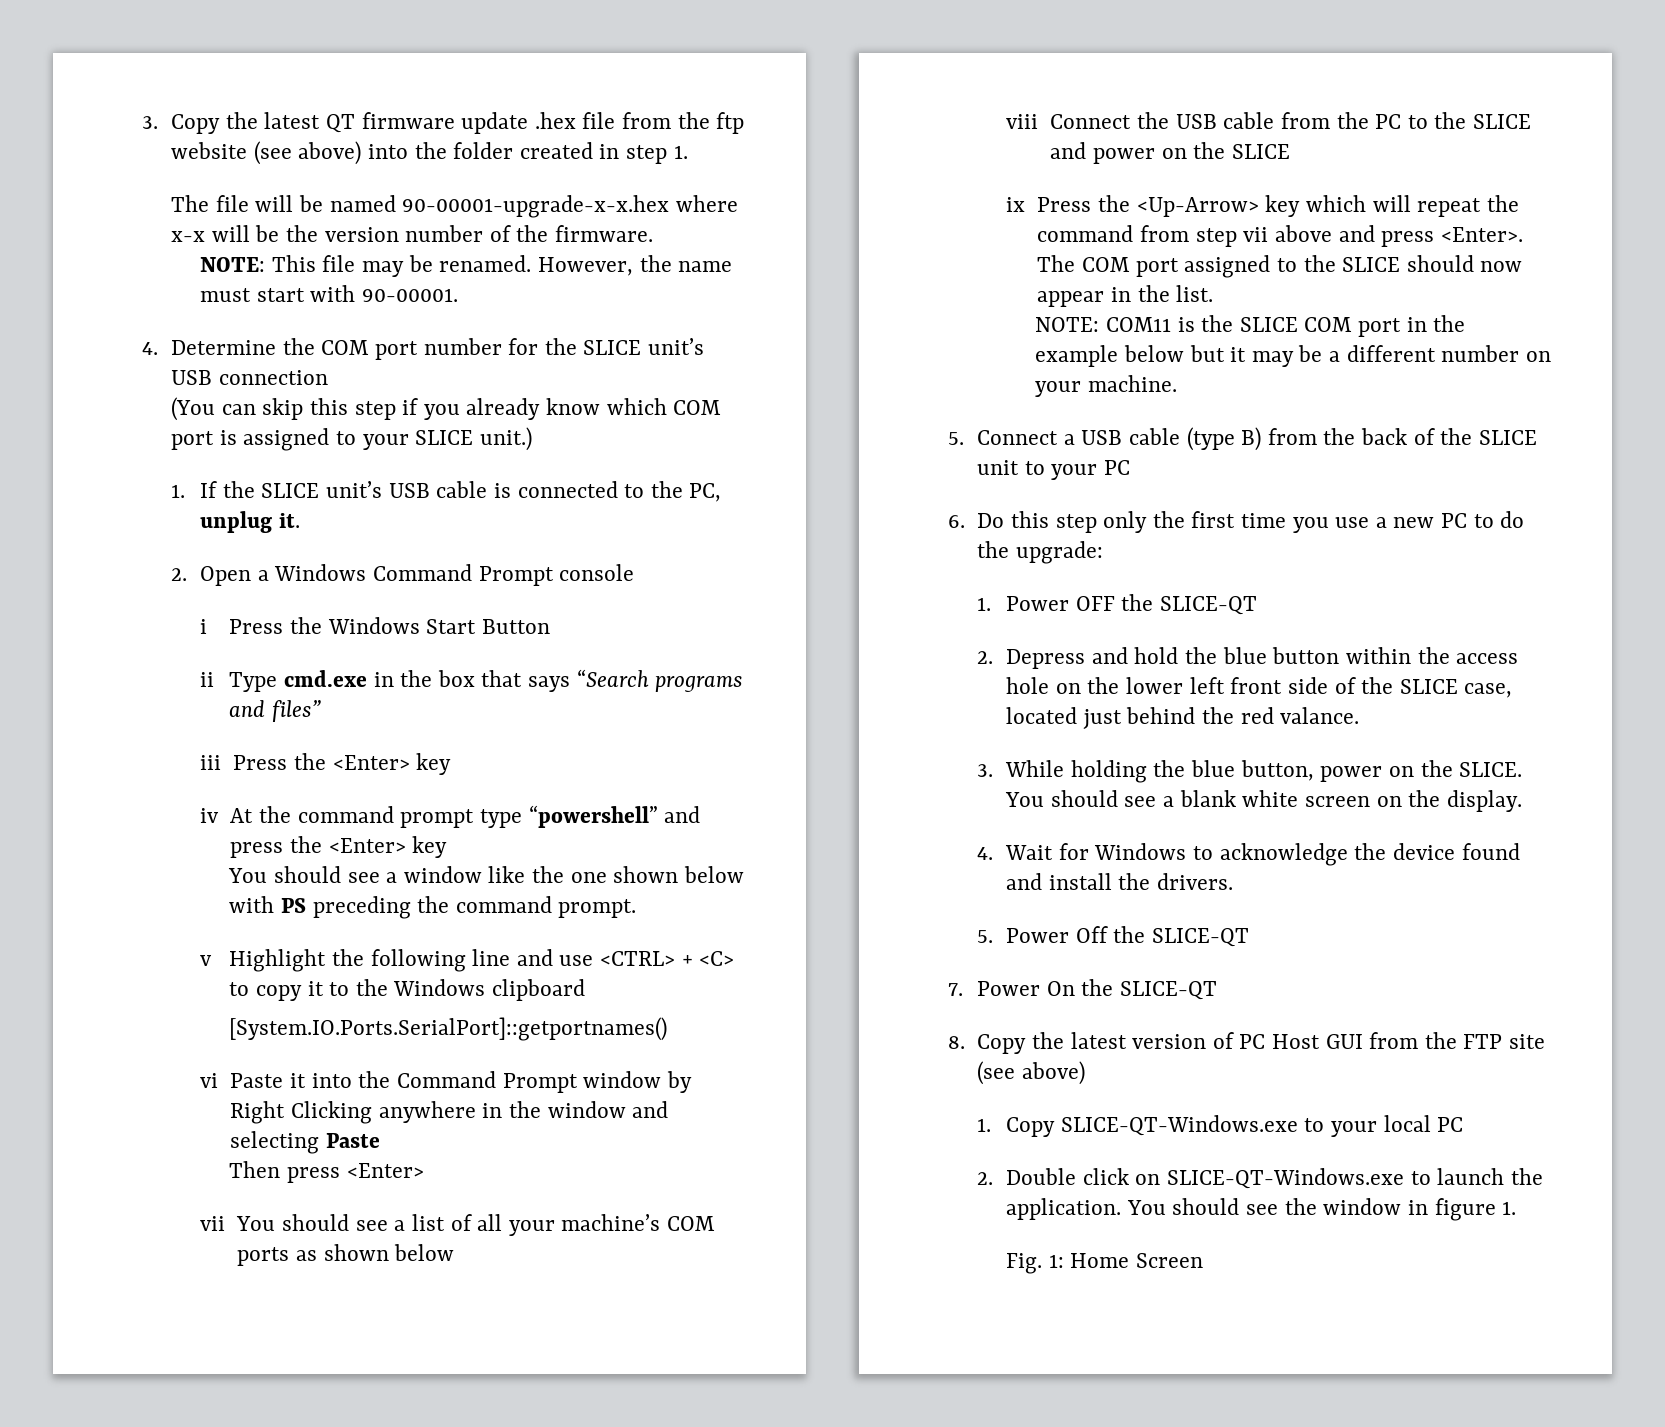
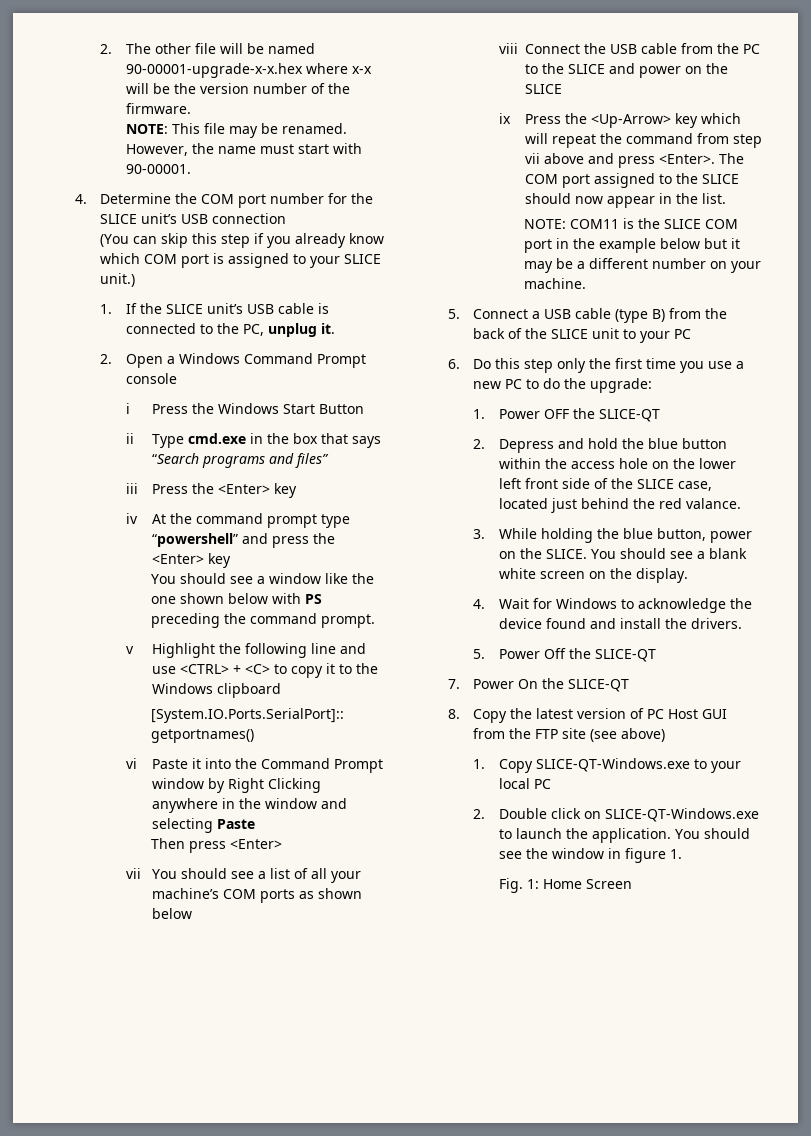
- 3. Copy the latest QT firmware update .hex file from the ftp website (see above) into the folder created in step 1.
- The file will be named 90-00001-upgrade-x-x.hex where x-x will be the version number of the firmware.
+ 2. The other file will be named 90-00001-upgrade-x-x.hex where x-x will be the version number of the firmware.

